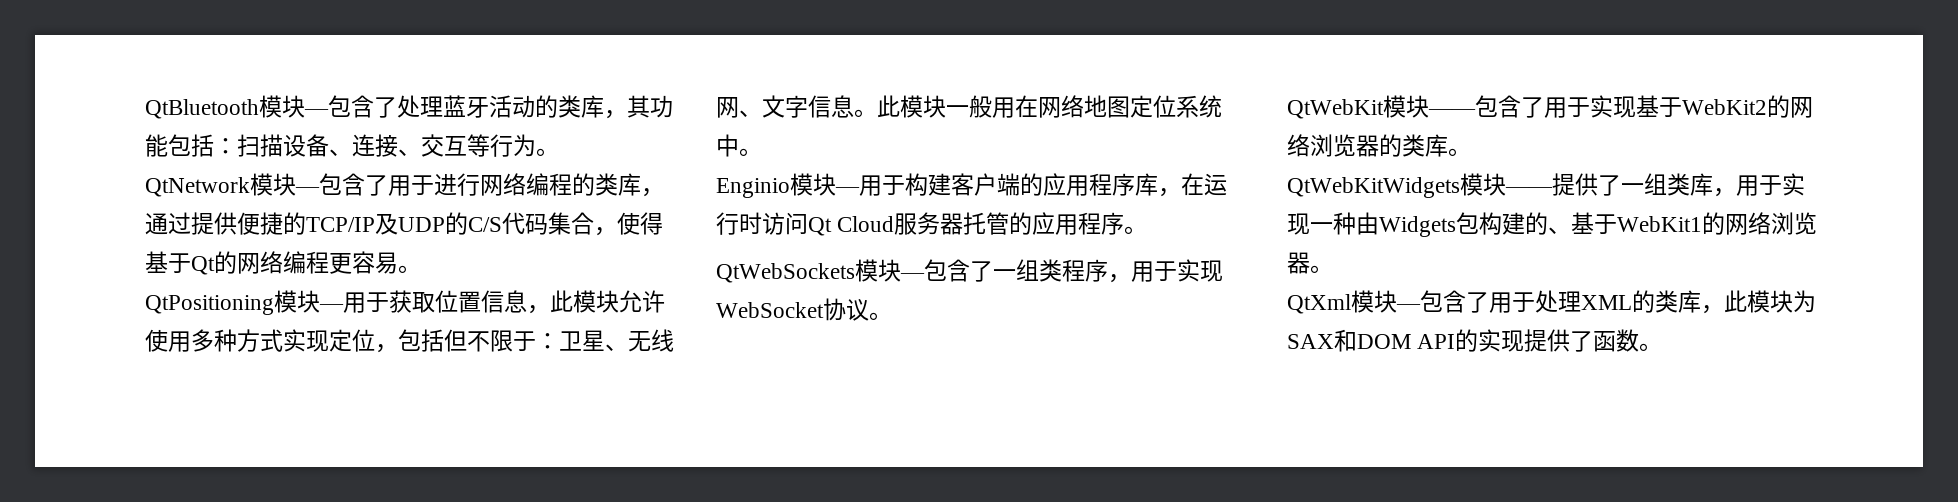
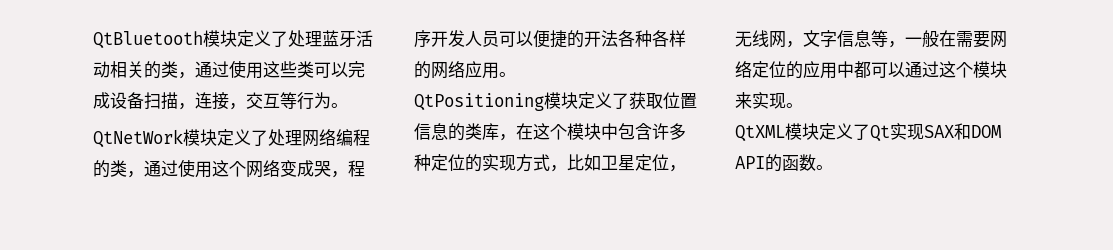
- QtBluetooth模块—包含了处理蓝牙活动的类库，其功能包括：扫描设备、连接、交互等行为。
- QtNetwork模块—包含了用于进行网络编程的类库，通过提供便捷的TCP/IP及UDP的C/S代码集合，使得基于Qt的网络编程更容易。
+ QtBluetooth模块定义了处理蓝牙活动相关的类，通过使用这些类可以完成设备扫描，连接，交互等行为。
+ QtNetWork模块定义了处理网络编程的类，通过使用这个网络变成哭，程序开发人员可以便捷的开法各种各样的网络应用。
- QtPositioning模块—用于获取位置信息，此模块允许使用多种方式实现定位，包括但不限于：卫星、无线网、文字信息。此模块一般用在网络地图定位系统中。
- Enginio模块—用于构建客户端的应用程序库，在运行时访问Qt Cloud服务器托管的应用程序。
- QtWebSockets模块—包含了一组类程序，用于实现WebSocket协议。
- QtWebKit模块——包含了用于实现基于WebKit2的网络浏览器的类库。
- QtWebKitWidgets模块——提供了一组类库，用于实现一种由Widgets包构建的、基于WebKit1的网络浏览器。
- QtXml模块—包含了用于处理XML的类库，此模块为SAX和DOM API的实现提供了函数。
+ QtPositioning模块定义了获取位置信息的类库，在这个模块中包含许多种定位的实现方式，比如卫星定位，无线网，文字信息等，一般在需要网络定位的应用中都可以通过这个模块来实现。
+ QtXML模块定义了Qt实现SAX和DOM API的函数。

